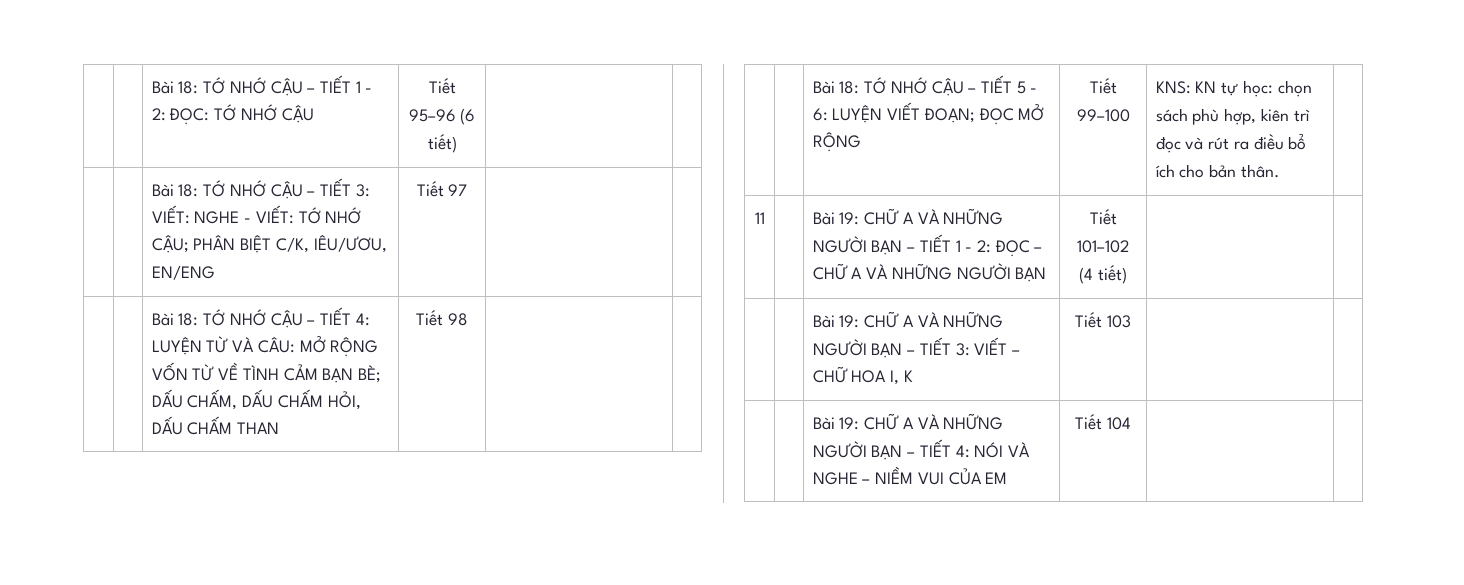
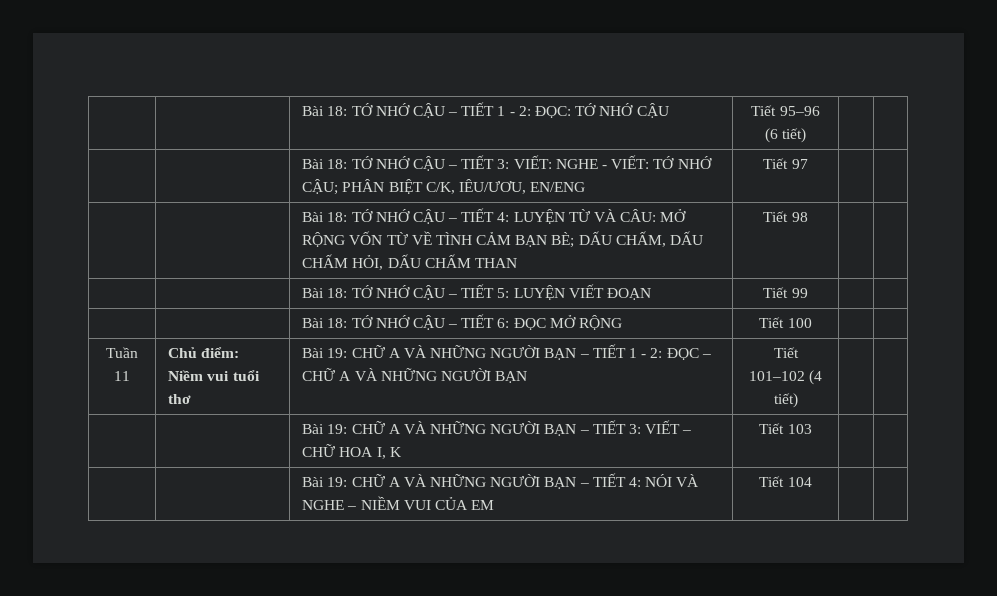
- | | Bài 18: TỚ NHỚ CẬU – TIẾT 5 - 6: LUYỆN VIẾT ĐOẠN; ĐỌC MỞ RỘNG | Tiết 99–100 | KNS: KN tự học: chọn sách phù hợp, kiên trì đọc và rút ra điều bổ ích cho bản thân. |
- 11 | | Bài 19: CHỮ A VÀ NHỮNG NGƯỜI BẠN – TIẾT 1 - 2: ĐỌC – CHỮ A VÀ NHỮNG NGƯỜI BẠN | Tiết 101–102 (4 tiết) | |
+ | | Bài 18: TỚ NHỚ CẬU – TIẾT 5: LUYỆN VIẾT ĐOẠN | Tiết 99 | |
+ | | Bài 18: TỚ NHỚ CẬU – TIẾT 6: ĐỌC MỞ RỘNG | Tiết 100 | |
+ Tuần 11 | Chủ điểm: Niềm vui tuổi thơ | Bài 19: CHỮ A VÀ NHỮNG NGƯỜI BẠN – TIẾT 1 - 2: ĐỌC – CHỮ A VÀ NHỮNG NGƯỜI BẠN | Tiết 101–102 (4 tiết) | |

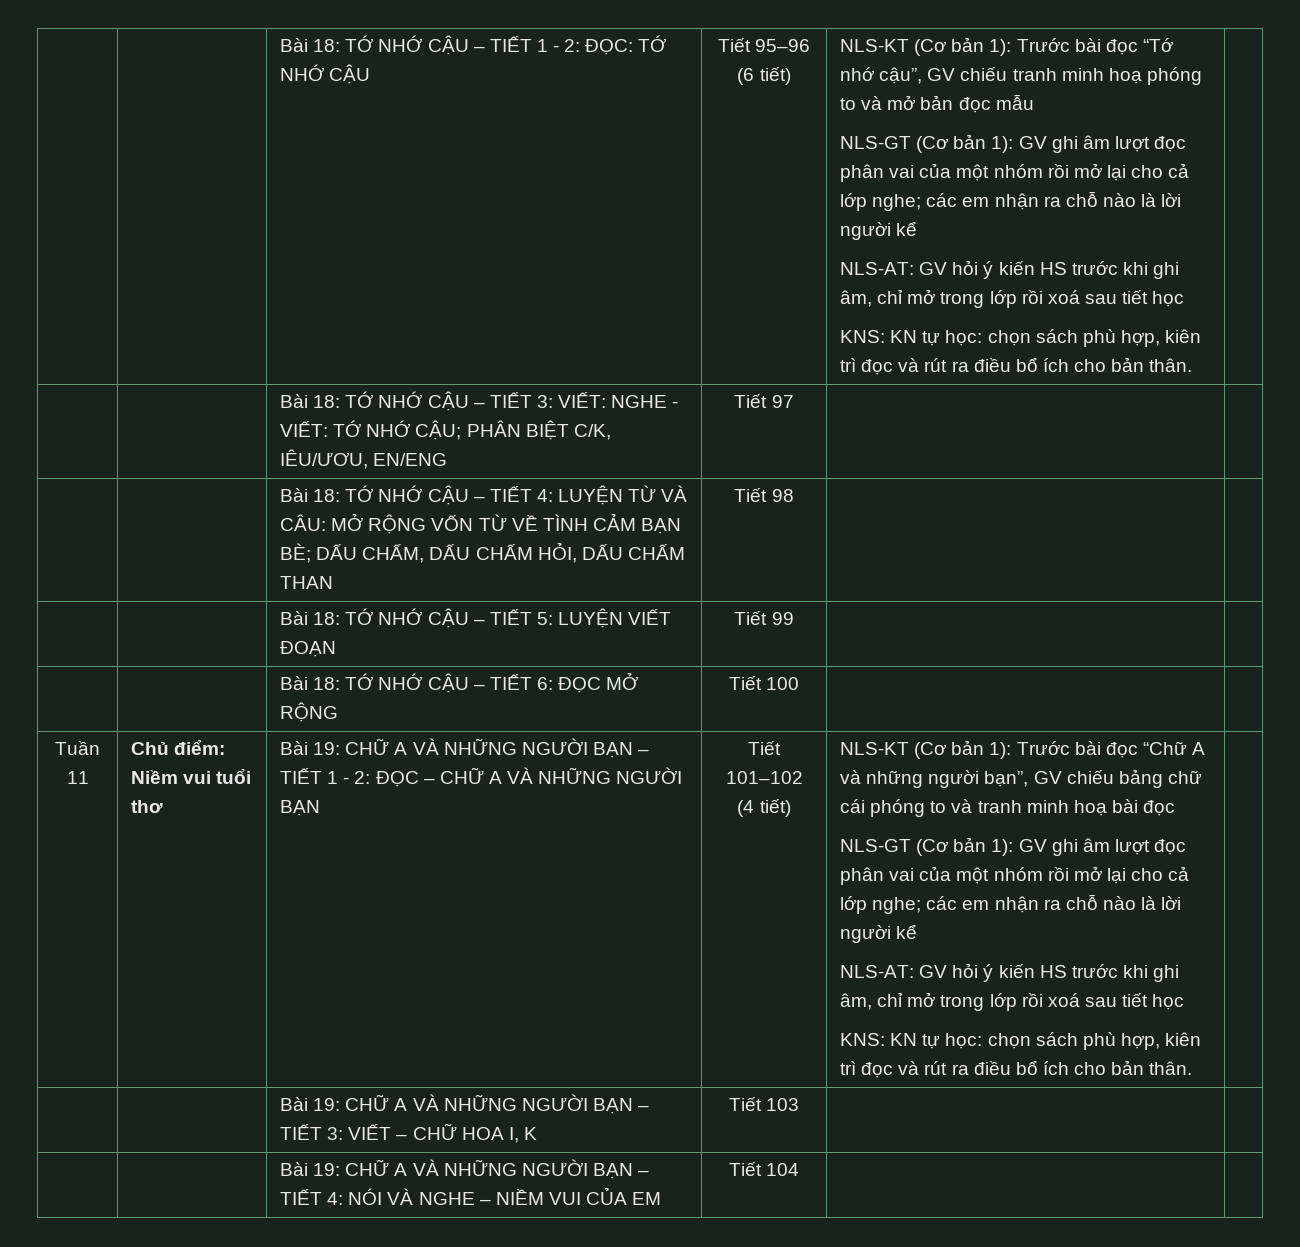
+ NLS-KT (Cơ bản 1): Trước bài đọc “Tớ nhớ cậu”, GV chiếu tranh minh hoạ phóng to và mở bản đọc mẫu
+ NLS-GT (Cơ bản 1): GV ghi âm lượt đọc phân vai của một nhóm rồi mở lại cho cả lớp nghe; các em nhận ra chỗ nào là lời người kể
+ NLS-AT: GV hỏi ý kiến HS trước khi ghi âm, chỉ mở trong lớp rồi xoá sau tiết học
+ KNS: KN tự học: chọn sách phù hợp, kiên trì đọc và rút ra điều bổ ích cho bản thân.
+ NLS-KT (Cơ bản 1): Trước bài đọc “Chữ A và những người bạn”, GV chiếu bảng chữ cái phóng to và tranh minh hoạ bài đọc
+ NLS-GT (Cơ bản 1): GV ghi âm lượt đọc phân vai của một nhóm rồi mở lại cho cả lớp nghe; các em nhận ra chỗ nào là lời người kể
+ NLS-AT: GV hỏi ý kiến HS trước khi ghi âm, chỉ mở trong lớp rồi xoá sau tiết học
+ KNS: KN tự học: chọn sách phù hợp, kiên trì đọc và rút ra điều bổ ích cho bản thân.

